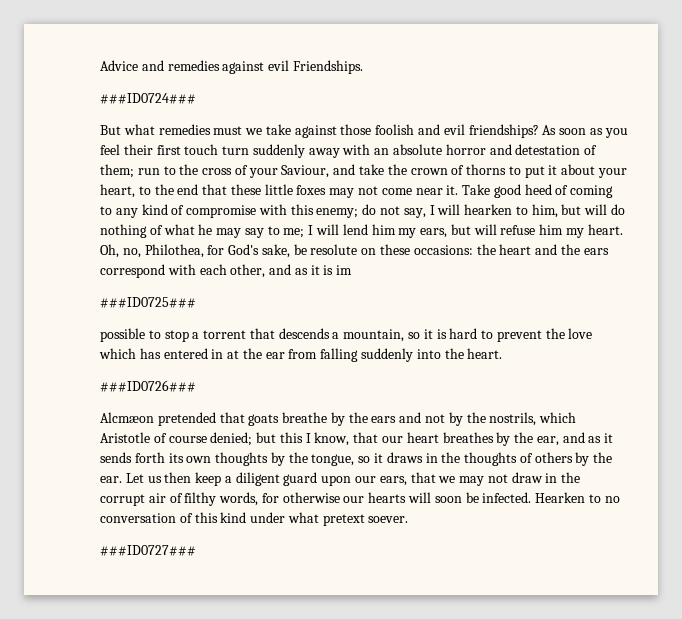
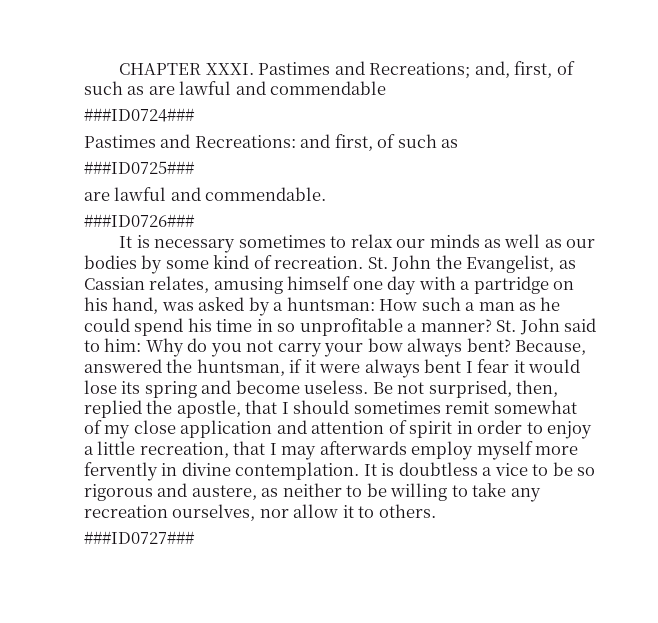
- Advice and remedies against evil Friendships.
+ CHAPTER XXXI. Pastimes and Recreations; and, first, of such as are lawful and commendable
  ###ID0724###
- But what remedies must we take against those foolish and evil friendships? As soon as you feel their first touch turn suddenly away with an absolute horror and detestation of them; run to the cross of your Saviour, and take the crown of thorns to put it about your heart, to the end that these little foxes may not come near it. Take good heed of coming to any kind of compromise with this enemy; do not say, I will hearken to him, but will do nothing of what he may say to me; I will lend him my ears, but will refuse him my heart. Oh, no, Philothea, for God's sake, be resolute on these occasions: the heart and the ears correspond with each other, and as it is im
+ Pastimes and Recreations: and first, of such as
  ###ID0725###
- possible to stop a torrent that descends a mountain, so it is hard to prevent the love which has entered in at the ear from falling suddenly into the heart.
+ are lawful and commendable.
  ###ID0726###
- Alcmæon pretended that goats breathe by the ears and not by the nostrils, which Aristotle of course denied; but this I know, that our heart breathes by the ear, and as it sends forth its own thoughts by the tongue, so it draws in the thoughts of others by the ear. Let us then keep a diligent guard upon our ears, that we may not draw in the corrupt air of filthy words, for otherwise our hearts will soon be infected. Hearken to no conversation of this kind under what pretext soever.
+ It is necessary sometimes to relax our minds as well as our bodies by some kind of recreation. St. John the Evangelist, as Cassian relates, amusing himself one day with a partridge on his hand, was asked by a huntsman: How such a man as he could spend his time in so unprofitable a manner? St. John said to him: Why do you not carry your bow always bent? Because, answered the huntsman, if it were always bent I fear it would lose its spring and become useless. Be not surprised, then, replied the apostle, that I should sometimes remit somewhat of my close application and attention of spirit in order to enjoy a little recreation, that I may afterwards employ myself more fervently in divine contemplation. It is doubtless a vice to be so rigorous and austere, as neither to be willing to take any recreation ourselves, nor allow it to others.

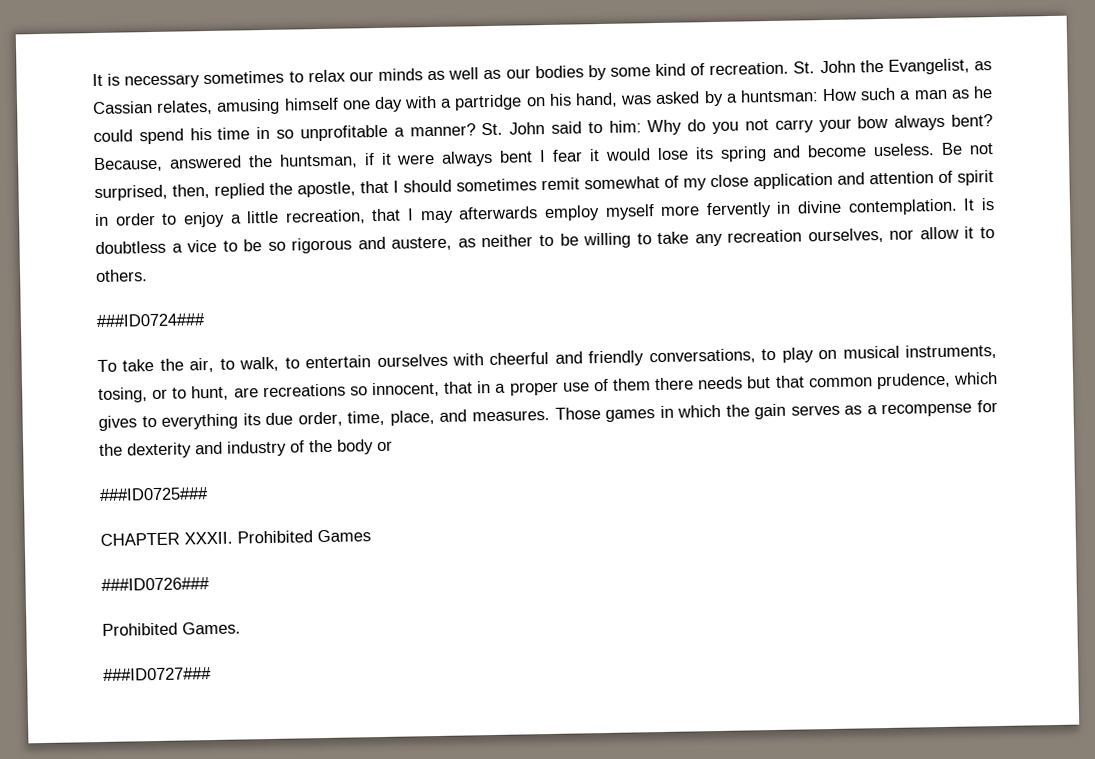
- CHAPTER XXXI. Pastimes and Recreations; and, first, of such as are lawful and commendable
- ###ID0724###
- Pastimes and Recreations: and first, of such as
- ###ID0725###
- are lawful and commendable.
- ###ID0726###
+ ###ID0724###
+ To take the air, to walk, to entertain ourselves with cheerful and friendly conversations, to play on musical instruments, tosing, or to hunt, are recreations so innocent, that in a proper use of them there needs but that common prudence, which gives to everything its due order, time, place, and measures. Those games in which the gain serves as a recompense for the dexterity and industry of the body or
+ ###ID0725###
+ CHAPTER XXXII. Prohibited Games
+ ###ID0726###
+ Prohibited Games.

